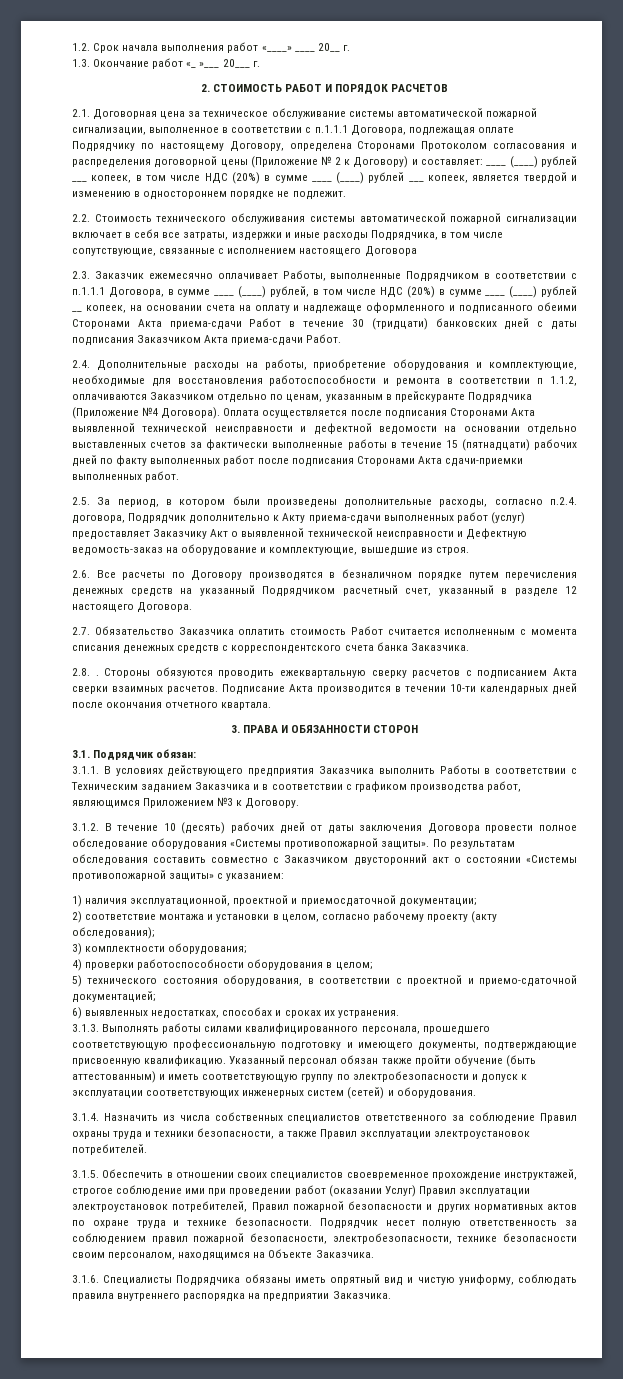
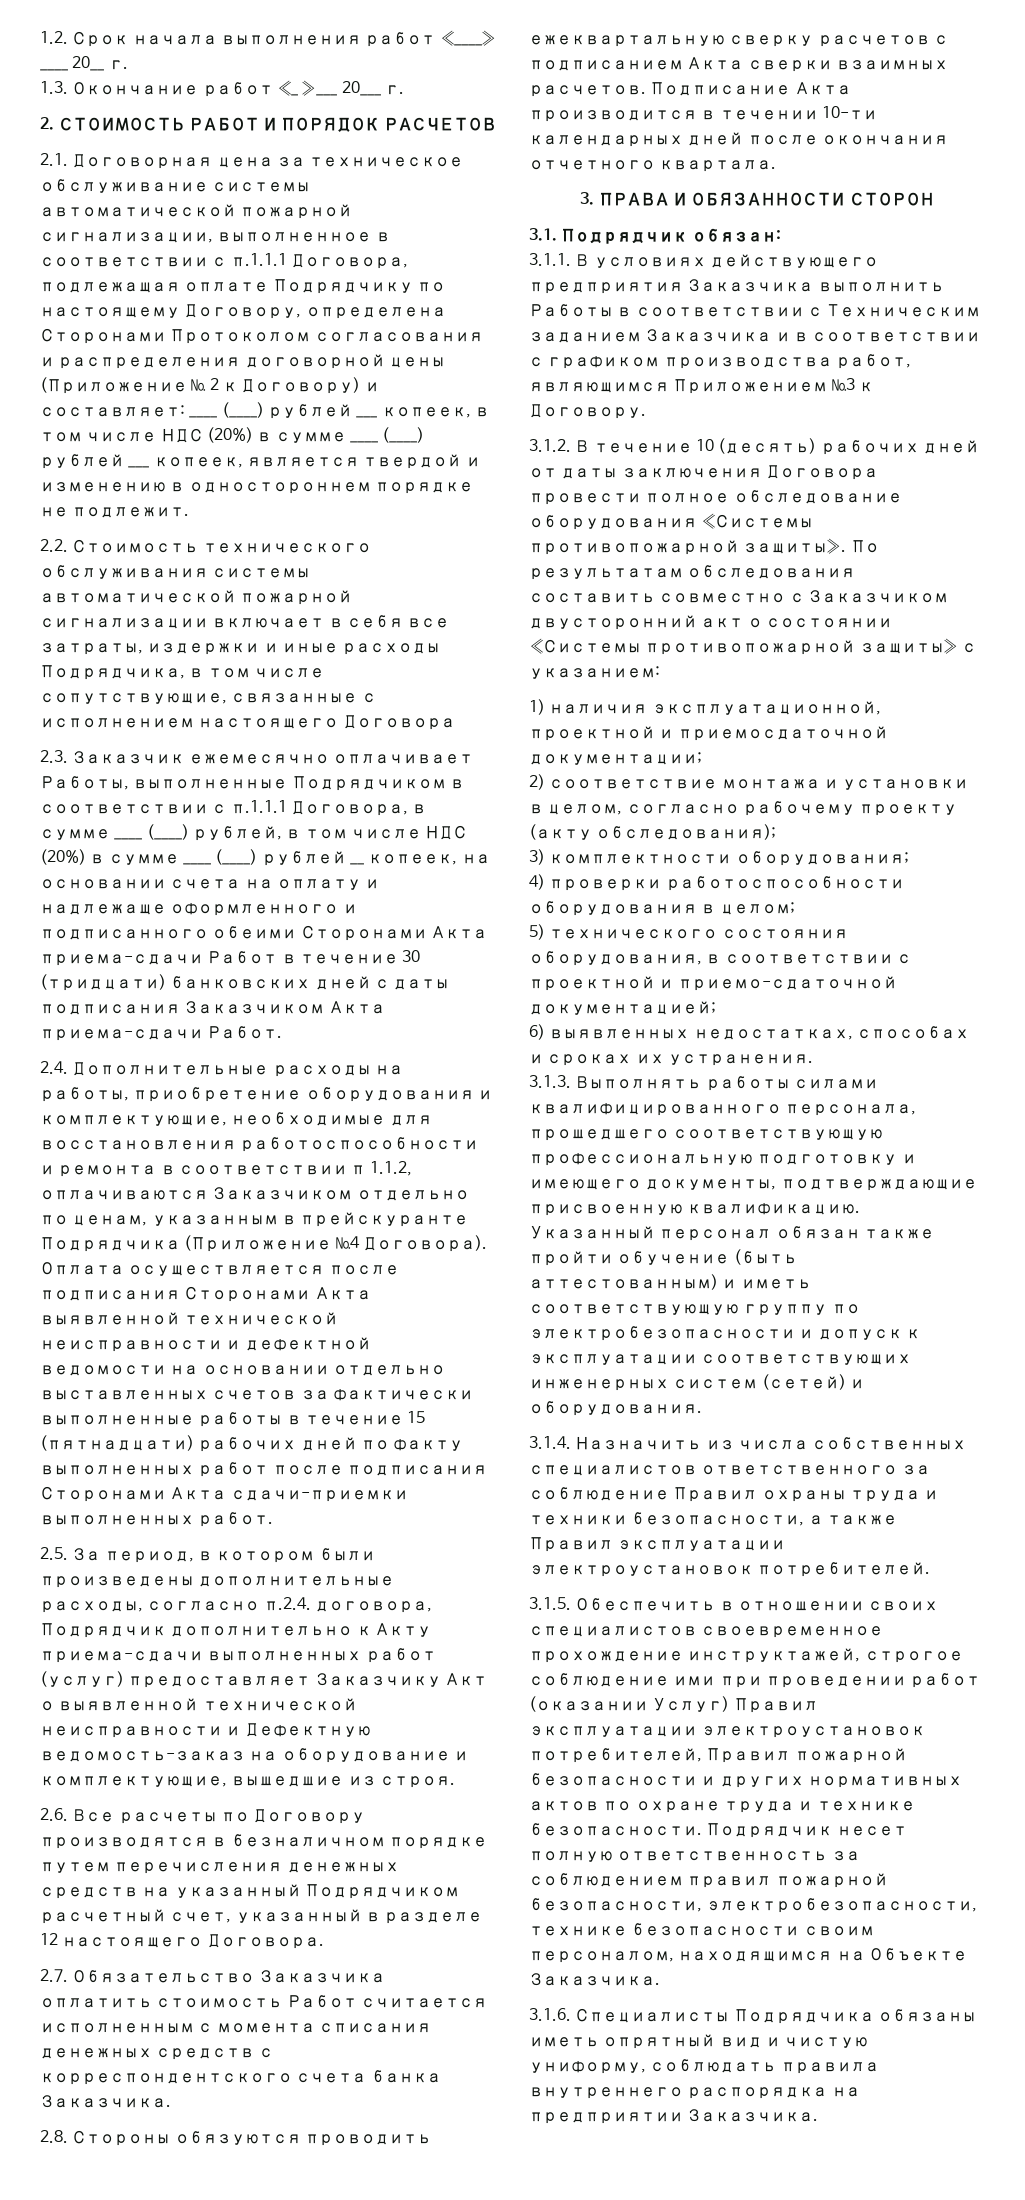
- 2.8. . Стороны обязуются проводить ежеквартальную сверку расчетов с подписанием Акта сверки взаимных расчетов.
+ 2.8. Стороны обязуются проводить ежеквартальную сверку расчетов с подписанием Акта сверки взаимных расчетов.

